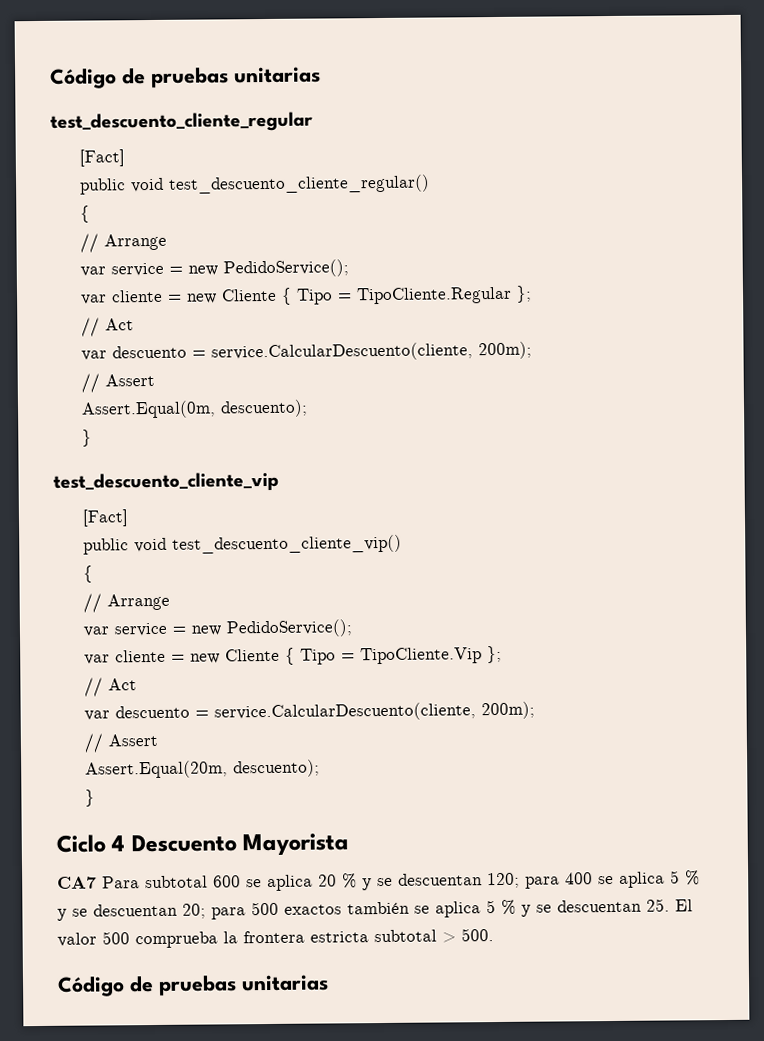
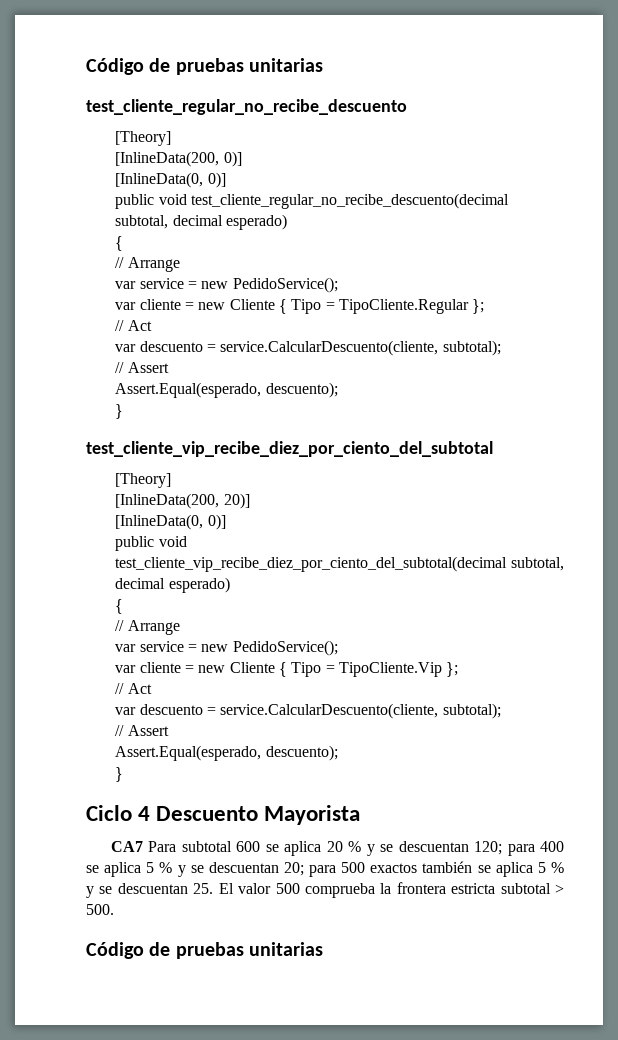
- test_descuento_cliente_regular
- [Fact]
- public void test_descuento_cliente_regular()
+ test_cliente_regular_no_recibe_descuento
+ [Theory]
+ [InlineData(200, 0)]
+ [InlineData(0, 0)]
+ public void test_cliente_regular_no_recibe_descuento(decimal subtotal, decimal esperado)
  var cliente = new Cliente { Tipo = TipoCliente.Regular };
  // Act
- var descuento = service.CalcularDescuento(cliente, 200m);
+ var descuento = service.CalcularDescuento(cliente, subtotal);
  // Assert
- Assert.Equal(0m, descuento);
+ Assert.Equal(esperado, descuento);
  }
- test_descuento_cliente_vip
- [Fact]
- public void test_descuento_cliente_vip()
+ test_cliente_vip_recibe_diez_por_ciento_del_subtotal
+ [Theory]
+ [InlineData(200, 20)]
+ [InlineData(0, 0)]
+ public void test_cliente_vip_recibe_diez_por_ciento_del_subtotal(decimal subtotal, decimal esperado)
  var cliente = new Cliente { Tipo = TipoCliente.Vip };
  // Act
- var descuento = service.CalcularDescuento(cliente, 200m);
+ var descuento = service.CalcularDescuento(cliente, subtotal);
  // Assert
- Assert.Equal(20m, descuento);
+ Assert.Equal(esperado, descuento);

